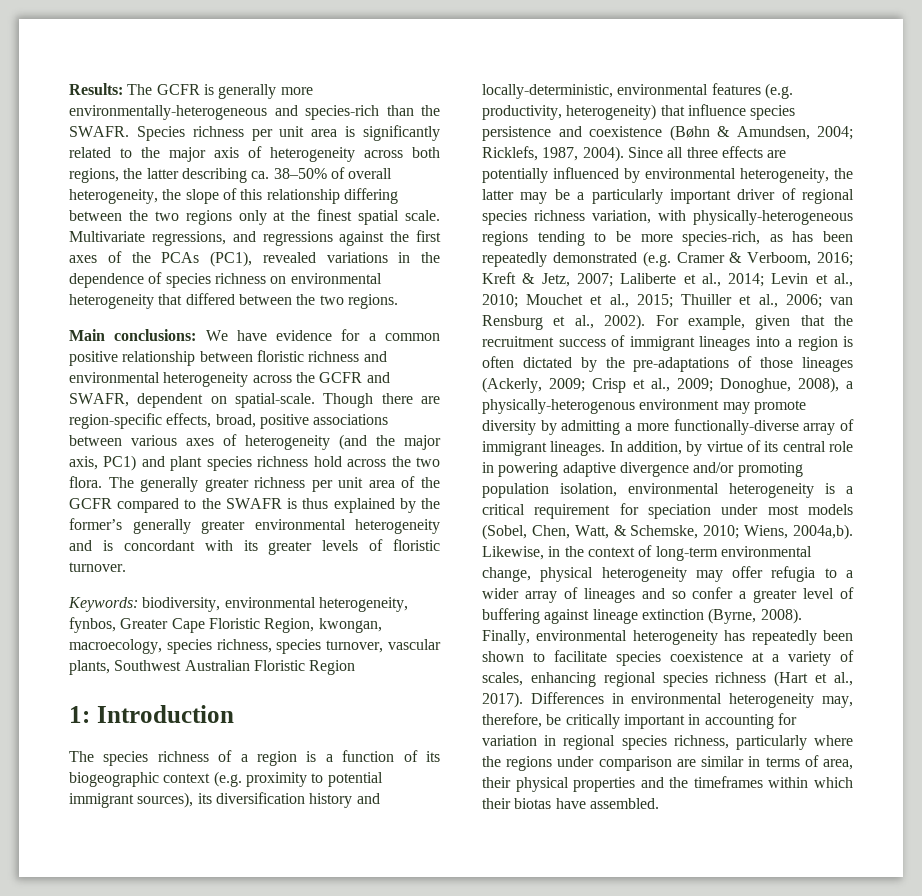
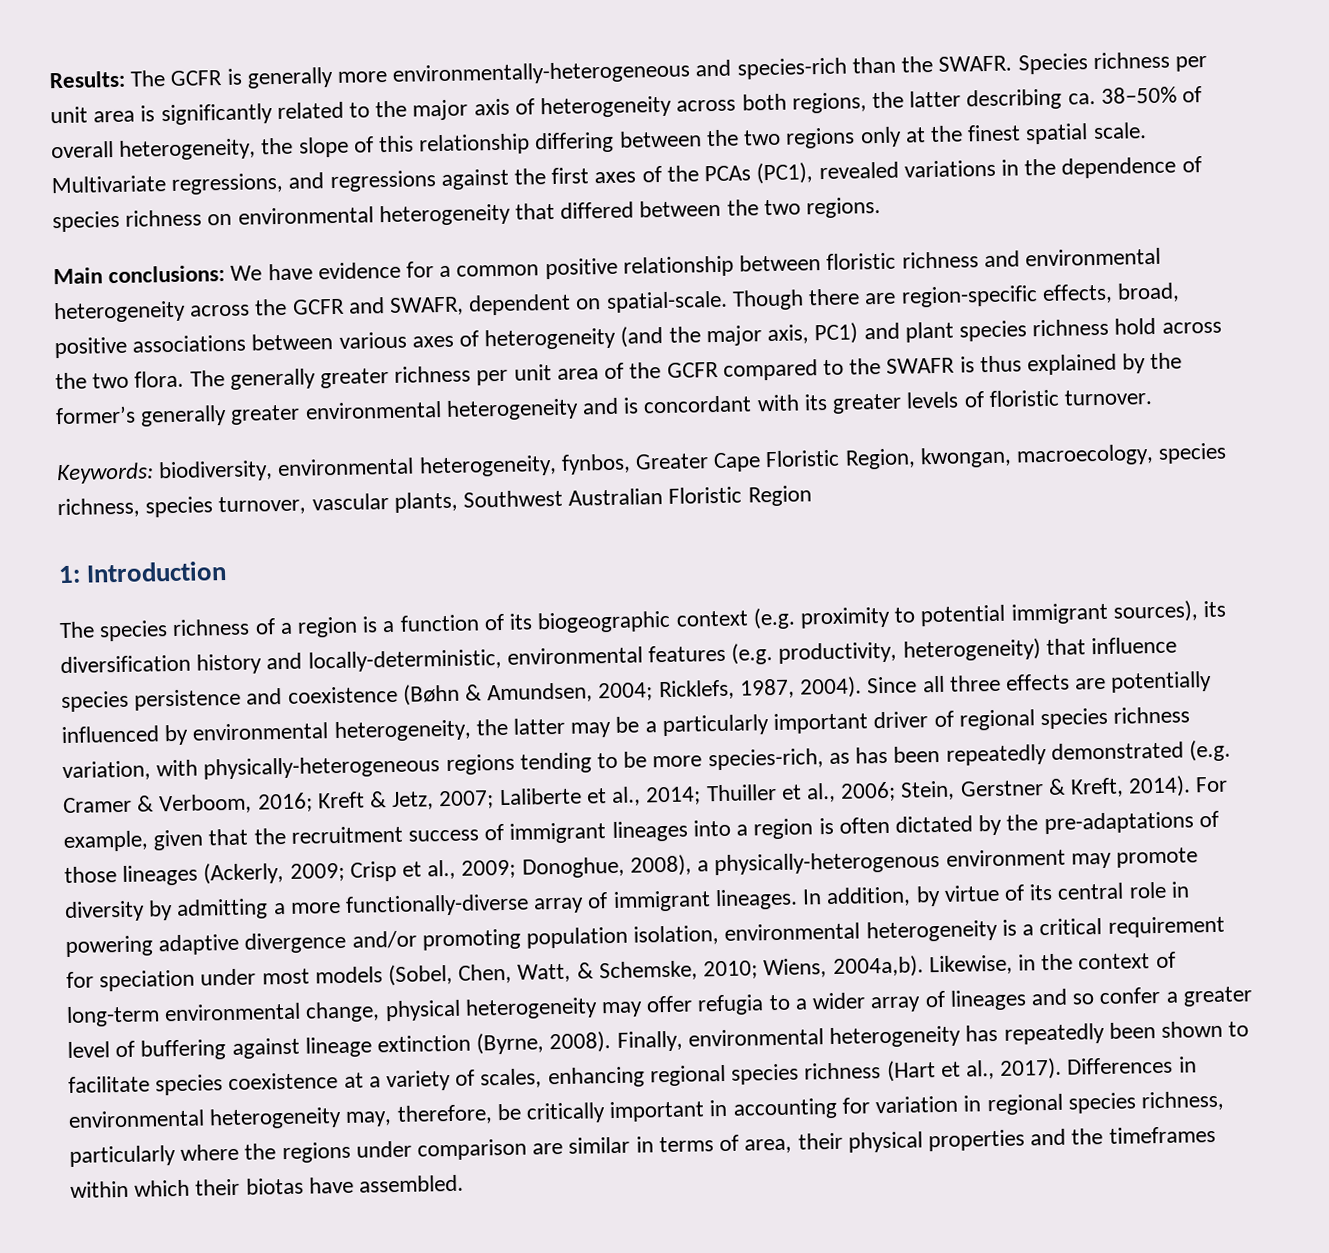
- Since all three effects are potentially influenced by environmental heterogeneity, the latter may be a particularly important driver of regional species richness variation, with physically-heterogeneous regions tending to be more species-rich, as has been repeatedly demonstrated (e.g. Cramer & Verboom, 2016; Kreft & Jetz, 2007; Laliberte et al., 2014; Levin et al., 2010; Mouchet et al., 2015; Thuiller et al., 2006; van Rensburg et al., 2002).
+ Since all three effects are potentially influenced by environmental heterogeneity, the latter may be a particularly important driver of regional species richness variation, with physically-heterogeneous regions tending to be more species-rich, as has been repeatedly demonstrated (e.g. Cramer & Verboom, 2016; Kreft & Jetz, 2007; Laliberte et al., 2014; Thuiller et al., 2006; Stein, Gerstner & Kreft, 2014).

